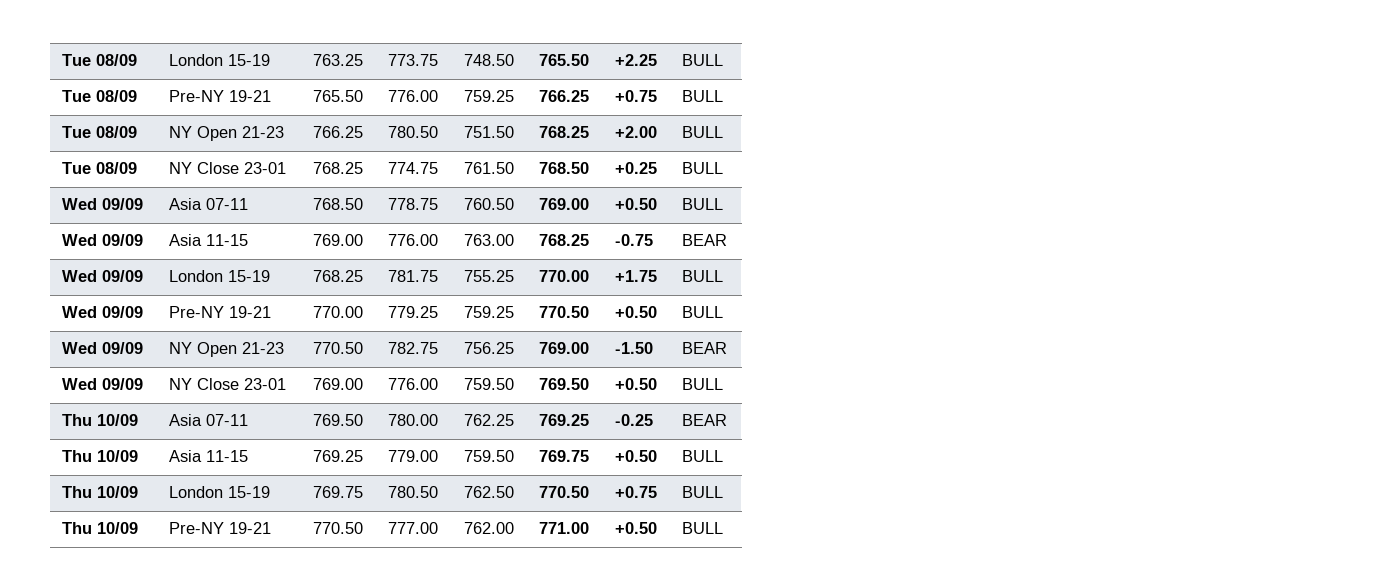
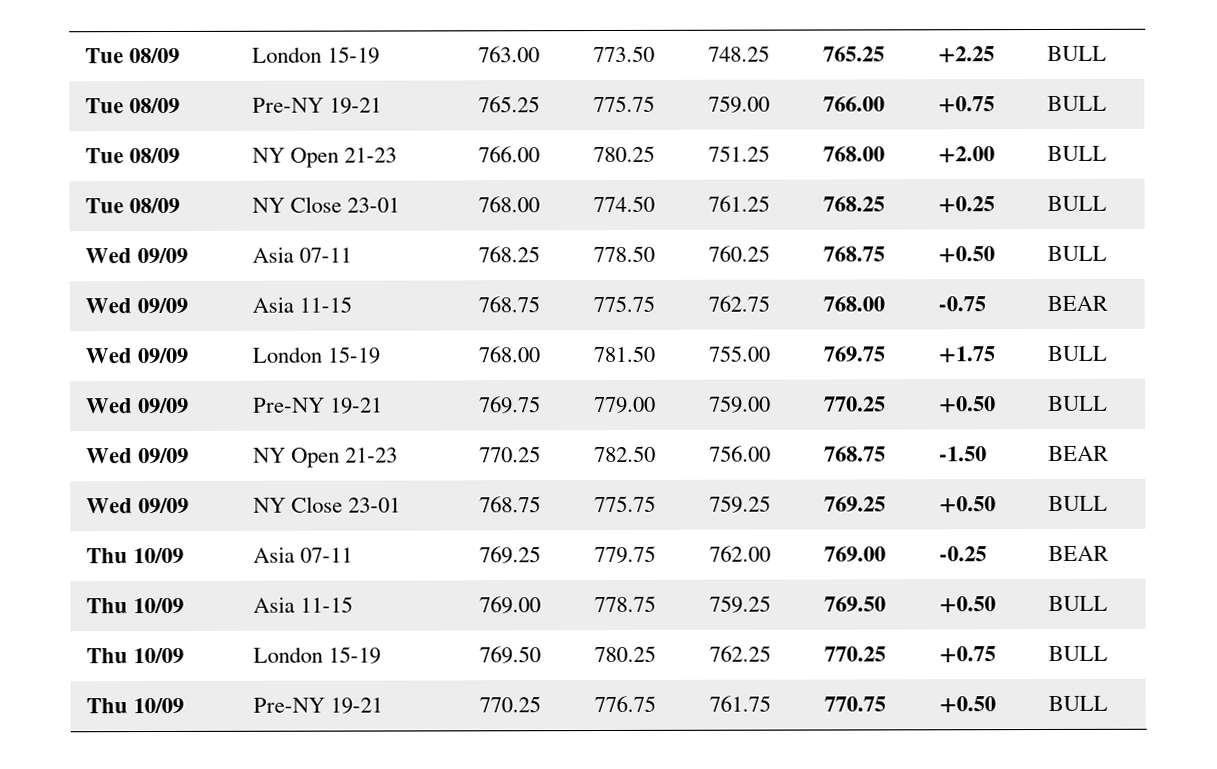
- Tue 08/09 | London 15-19 | 763.25 | 773.75 | 748.50 | 765.50 | +2.25 | BULL
+ Tue 08/09 | London 15-19 | 763.00 | 773.50 | 748.25 | 765.25 | +2.25 | BULL
- Tue 08/09 | Pre-NY 19-21 | 765.50 | 776.00 | 759.25 | 766.25 | +0.75 | BULL
+ Tue 08/09 | Pre-NY 19-21 | 765.25 | 775.75 | 759.00 | 766.00 | +0.75 | BULL
- Tue 08/09 | NY Open 21-23 | 766.25 | 780.50 | 751.50 | 768.25 | +2.00 | BULL
+ Tue 08/09 | NY Open 21-23 | 766.00 | 780.25 | 751.25 | 768.00 | +2.00 | BULL
- Tue 08/09 | NY Close 23-01 | 768.25 | 774.75 | 761.50 | 768.50 | +0.25 | BULL
+ Tue 08/09 | NY Close 23-01 | 768.00 | 774.50 | 761.25 | 768.25 | +0.25 | BULL
- Wed 09/09 | Asia 07-11 | 768.50 | 778.75 | 760.50 | 769.00 | +0.50 | BULL
+ Wed 09/09 | Asia 07-11 | 768.25 | 778.50 | 760.25 | 768.75 | +0.50 | BULL
- Wed 09/09 | Asia 11-15 | 769.00 | 776.00 | 763.00 | 768.25 | -0.75 | BEAR
+ Wed 09/09 | Asia 11-15 | 768.75 | 775.75 | 762.75 | 768.00 | -0.75 | BEAR
- Wed 09/09 | London 15-19 | 768.25 | 781.75 | 755.25 | 770.00 | +1.75 | BULL
+ Wed 09/09 | London 15-19 | 768.00 | 781.50 | 755.00 | 769.75 | +1.75 | BULL
- Wed 09/09 | Pre-NY 19-21 | 770.00 | 779.25 | 759.25 | 770.50 | +0.50 | BULL
+ Wed 09/09 | Pre-NY 19-21 | 769.75 | 779.00 | 759.00 | 770.25 | +0.50 | BULL
- Wed 09/09 | NY Open 21-23 | 770.50 | 782.75 | 756.25 | 769.00 | -1.50 | BEAR
+ Wed 09/09 | NY Open 21-23 | 770.25 | 782.50 | 756.00 | 768.75 | -1.50 | BEAR
- Wed 09/09 | NY Close 23-01 | 769.00 | 776.00 | 759.50 | 769.50 | +0.50 | BULL
+ Wed 09/09 | NY Close 23-01 | 768.75 | 775.75 | 759.25 | 769.25 | +0.50 | BULL
- Thu 10/09 | Asia 07-11 | 769.50 | 780.00 | 762.25 | 769.25 | -0.25 | BEAR
+ Thu 10/09 | Asia 07-11 | 769.25 | 779.75 | 762.00 | 769.00 | -0.25 | BEAR
- Thu 10/09 | Asia 11-15 | 769.25 | 779.00 | 759.50 | 769.75 | +0.50 | BULL
+ Thu 10/09 | Asia 11-15 | 769.00 | 778.75 | 759.25 | 769.50 | +0.50 | BULL
- Thu 10/09 | London 15-19 | 769.75 | 780.50 | 762.50 | 770.50 | +0.75 | BULL
+ Thu 10/09 | London 15-19 | 769.50 | 780.25 | 762.25 | 770.25 | +0.75 | BULL
- Thu 10/09 | Pre-NY 19-21 | 770.50 | 777.00 | 762.00 | 771.00 | +0.50 | BULL
+ Thu 10/09 | Pre-NY 19-21 | 770.25 | 776.75 | 761.75 | 770.75 | +0.50 | BULL

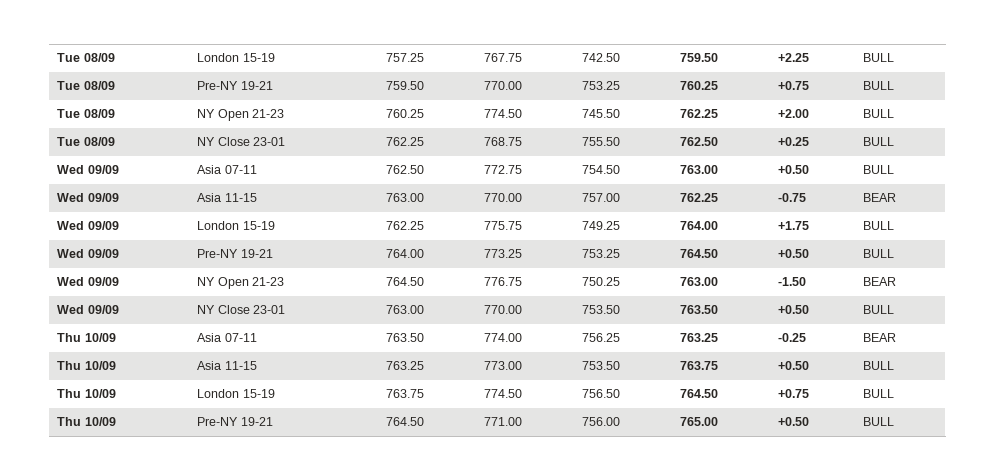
- Tue 08/09 | London 15-19 | 763.00 | 773.50 | 748.25 | 765.25 | +2.25 | BULL
+ Tue 08/09 | London 15-19 | 757.25 | 767.75 | 742.50 | 759.50 | +2.25 | BULL
- Tue 08/09 | Pre-NY 19-21 | 765.25 | 775.75 | 759.00 | 766.00 | +0.75 | BULL
+ Tue 08/09 | Pre-NY 19-21 | 759.50 | 770.00 | 753.25 | 760.25 | +0.75 | BULL
- Tue 08/09 | NY Open 21-23 | 766.00 | 780.25 | 751.25 | 768.00 | +2.00 | BULL
+ Tue 08/09 | NY Open 21-23 | 760.25 | 774.50 | 745.50 | 762.25 | +2.00 | BULL
- Tue 08/09 | NY Close 23-01 | 768.00 | 774.50 | 761.25 | 768.25 | +0.25 | BULL
+ Tue 08/09 | NY Close 23-01 | 762.25 | 768.75 | 755.50 | 762.50 | +0.25 | BULL
- Wed 09/09 | Asia 07-11 | 768.25 | 778.50 | 760.25 | 768.75 | +0.50 | BULL
+ Wed 09/09 | Asia 07-11 | 762.50 | 772.75 | 754.50 | 763.00 | +0.50 | BULL
- Wed 09/09 | Asia 11-15 | 768.75 | 775.75 | 762.75 | 768.00 | -0.75 | BEAR
+ Wed 09/09 | Asia 11-15 | 763.00 | 770.00 | 757.00 | 762.25 | -0.75 | BEAR
- Wed 09/09 | London 15-19 | 768.00 | 781.50 | 755.00 | 769.75 | +1.75 | BULL
+ Wed 09/09 | London 15-19 | 762.25 | 775.75 | 749.25 | 764.00 | +1.75 | BULL
- Wed 09/09 | Pre-NY 19-21 | 769.75 | 779.00 | 759.00 | 770.25 | +0.50 | BULL
+ Wed 09/09 | Pre-NY 19-21 | 764.00 | 773.25 | 753.25 | 764.50 | +0.50 | BULL
- Wed 09/09 | NY Open 21-23 | 770.25 | 782.50 | 756.00 | 768.75 | -1.50 | BEAR
+ Wed 09/09 | NY Open 21-23 | 764.50 | 776.75 | 750.25 | 763.00 | -1.50 | BEAR
- Wed 09/09 | NY Close 23-01 | 768.75 | 775.75 | 759.25 | 769.25 | +0.50 | BULL
+ Wed 09/09 | NY Close 23-01 | 763.00 | 770.00 | 753.50 | 763.50 | +0.50 | BULL
- Thu 10/09 | Asia 07-11 | 769.25 | 779.75 | 762.00 | 769.00 | -0.25 | BEAR
+ Thu 10/09 | Asia 07-11 | 763.50 | 774.00 | 756.25 | 763.25 | -0.25 | BEAR
- Thu 10/09 | Asia 11-15 | 769.00 | 778.75 | 759.25 | 769.50 | +0.50 | BULL
+ Thu 10/09 | Asia 11-15 | 763.25 | 773.00 | 753.50 | 763.75 | +0.50 | BULL
- Thu 10/09 | London 15-19 | 769.50 | 780.25 | 762.25 | 770.25 | +0.75 | BULL
+ Thu 10/09 | London 15-19 | 763.75 | 774.50 | 756.50 | 764.50 | +0.75 | BULL
- Thu 10/09 | Pre-NY 19-21 | 770.25 | 776.75 | 761.75 | 770.75 | +0.50 | BULL
+ Thu 10/09 | Pre-NY 19-21 | 764.50 | 771.00 | 756.00 | 765.00 | +0.50 | BULL

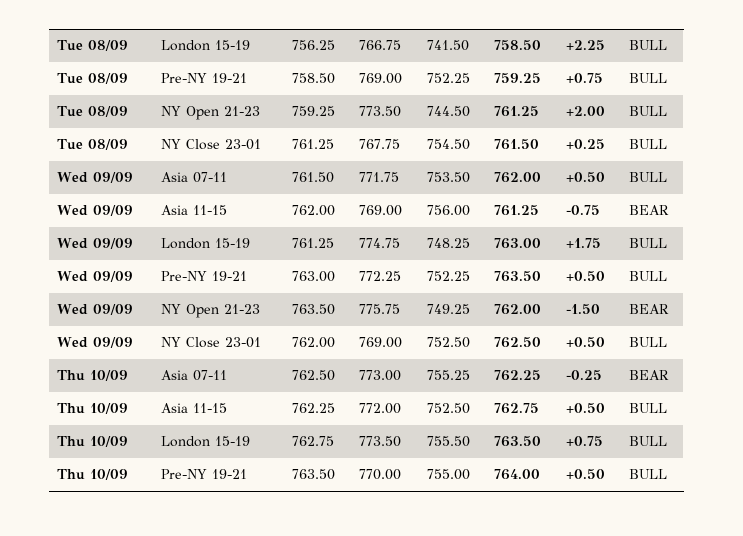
- Tue 08/09 | London 15-19 | 757.25 | 767.75 | 742.50 | 759.50 | +2.25 | BULL
+ Tue 08/09 | London 15-19 | 756.25 | 766.75 | 741.50 | 758.50 | +2.25 | BULL
- Tue 08/09 | Pre-NY 19-21 | 759.50 | 770.00 | 753.25 | 760.25 | +0.75 | BULL
+ Tue 08/09 | Pre-NY 19-21 | 758.50 | 769.00 | 752.25 | 759.25 | +0.75 | BULL
- Tue 08/09 | NY Open 21-23 | 760.25 | 774.50 | 745.50 | 762.25 | +2.00 | BULL
+ Tue 08/09 | NY Open 21-23 | 759.25 | 773.50 | 744.50 | 761.25 | +2.00 | BULL
- Tue 08/09 | NY Close 23-01 | 762.25 | 768.75 | 755.50 | 762.50 | +0.25 | BULL
+ Tue 08/09 | NY Close 23-01 | 761.25 | 767.75 | 754.50 | 761.50 | +0.25 | BULL
- Wed 09/09 | Asia 07-11 | 762.50 | 772.75 | 754.50 | 763.00 | +0.50 | BULL
+ Wed 09/09 | Asia 07-11 | 761.50 | 771.75 | 753.50 | 762.00 | +0.50 | BULL
- Wed 09/09 | Asia 11-15 | 763.00 | 770.00 | 757.00 | 762.25 | -0.75 | BEAR
+ Wed 09/09 | Asia 11-15 | 762.00 | 769.00 | 756.00 | 761.25 | -0.75 | BEAR
- Wed 09/09 | London 15-19 | 762.25 | 775.75 | 749.25 | 764.00 | +1.75 | BULL
+ Wed 09/09 | London 15-19 | 761.25 | 774.75 | 748.25 | 763.00 | +1.75 | BULL
- Wed 09/09 | Pre-NY 19-21 | 764.00 | 773.25 | 753.25 | 764.50 | +0.50 | BULL
+ Wed 09/09 | Pre-NY 19-21 | 763.00 | 772.25 | 752.25 | 763.50 | +0.50 | BULL
- Wed 09/09 | NY Open 21-23 | 764.50 | 776.75 | 750.25 | 763.00 | -1.50 | BEAR
+ Wed 09/09 | NY Open 21-23 | 763.50 | 775.75 | 749.25 | 762.00 | -1.50 | BEAR
- Wed 09/09 | NY Close 23-01 | 763.00 | 770.00 | 753.50 | 763.50 | +0.50 | BULL
+ Wed 09/09 | NY Close 23-01 | 762.00 | 769.00 | 752.50 | 762.50 | +0.50 | BULL
- Thu 10/09 | Asia 07-11 | 763.50 | 774.00 | 756.25 | 763.25 | -0.25 | BEAR
+ Thu 10/09 | Asia 07-11 | 762.50 | 773.00 | 755.25 | 762.25 | -0.25 | BEAR
- Thu 10/09 | Asia 11-15 | 763.25 | 773.00 | 753.50 | 763.75 | +0.50 | BULL
+ Thu 10/09 | Asia 11-15 | 762.25 | 772.00 | 752.50 | 762.75 | +0.50 | BULL
- Thu 10/09 | London 15-19 | 763.75 | 774.50 | 756.50 | 764.50 | +0.75 | BULL
+ Thu 10/09 | London 15-19 | 762.75 | 773.50 | 755.50 | 763.50 | +0.75 | BULL
- Thu 10/09 | Pre-NY 19-21 | 764.50 | 771.00 | 756.00 | 765.00 | +0.50 | BULL
+ Thu 10/09 | Pre-NY 19-21 | 763.50 | 770.00 | 755.00 | 764.00 | +0.50 | BULL

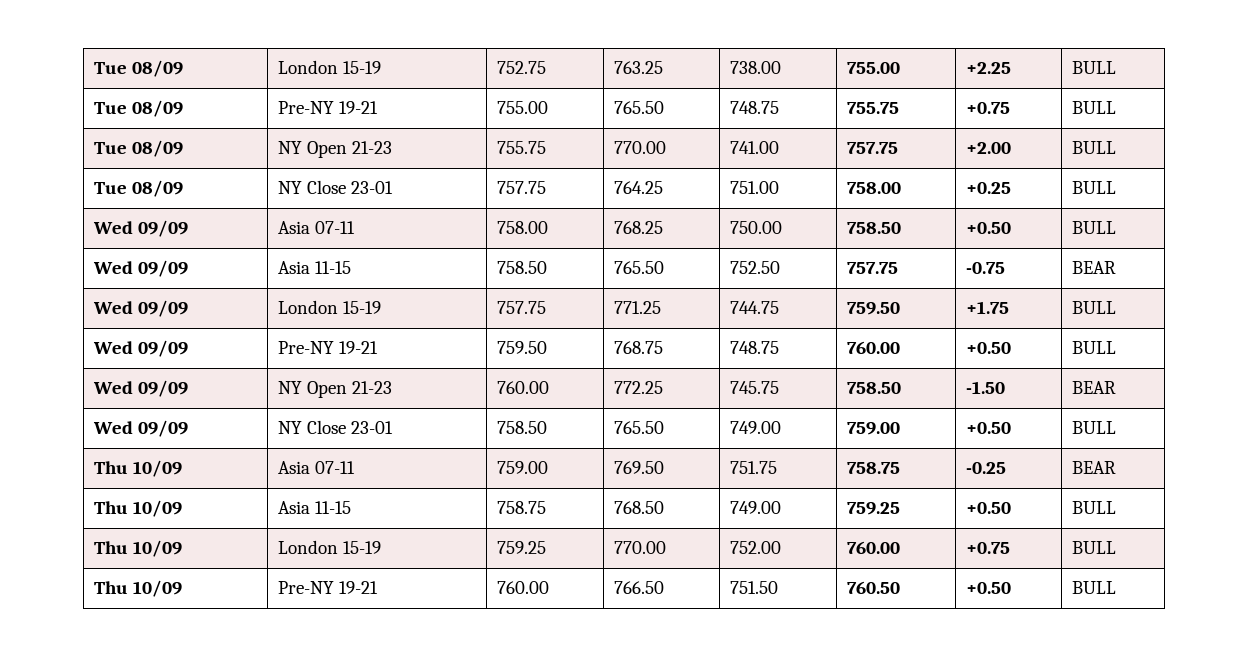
- Tue 08/09 | London 15-19 | 756.25 | 766.75 | 741.50 | 758.50 | +2.25 | BULL
+ Tue 08/09 | London 15-19 | 752.75 | 763.25 | 738.00 | 755.00 | +2.25 | BULL
- Tue 08/09 | Pre-NY 19-21 | 758.50 | 769.00 | 752.25 | 759.25 | +0.75 | BULL
+ Tue 08/09 | Pre-NY 19-21 | 755.00 | 765.50 | 748.75 | 755.75 | +0.75 | BULL
- Tue 08/09 | NY Open 21-23 | 759.25 | 773.50 | 744.50 | 761.25 | +2.00 | BULL
+ Tue 08/09 | NY Open 21-23 | 755.75 | 770.00 | 741.00 | 757.75 | +2.00 | BULL
- Tue 08/09 | NY Close 23-01 | 761.25 | 767.75 | 754.50 | 761.50 | +0.25 | BULL
+ Tue 08/09 | NY Close 23-01 | 757.75 | 764.25 | 751.00 | 758.00 | +0.25 | BULL
- Wed 09/09 | Asia 07-11 | 761.50 | 771.75 | 753.50 | 762.00 | +0.50 | BULL
+ Wed 09/09 | Asia 07-11 | 758.00 | 768.25 | 750.00 | 758.50 | +0.50 | BULL
- Wed 09/09 | Asia 11-15 | 762.00 | 769.00 | 756.00 | 761.25 | -0.75 | BEAR
+ Wed 09/09 | Asia 11-15 | 758.50 | 765.50 | 752.50 | 757.75 | -0.75 | BEAR
- Wed 09/09 | London 15-19 | 761.25 | 774.75 | 748.25 | 763.00 | +1.75 | BULL
+ Wed 09/09 | London 15-19 | 757.75 | 771.25 | 744.75 | 759.50 | +1.75 | BULL
- Wed 09/09 | Pre-NY 19-21 | 763.00 | 772.25 | 752.25 | 763.50 | +0.50 | BULL
+ Wed 09/09 | Pre-NY 19-21 | 759.50 | 768.75 | 748.75 | 760.00 | +0.50 | BULL
- Wed 09/09 | NY Open 21-23 | 763.50 | 775.75 | 749.25 | 762.00 | -1.50 | BEAR
+ Wed 09/09 | NY Open 21-23 | 760.00 | 772.25 | 745.75 | 758.50 | -1.50 | BEAR
- Wed 09/09 | NY Close 23-01 | 762.00 | 769.00 | 752.50 | 762.50 | +0.50 | BULL
+ Wed 09/09 | NY Close 23-01 | 758.50 | 765.50 | 749.00 | 759.00 | +0.50 | BULL
- Thu 10/09 | Asia 07-11 | 762.50 | 773.00 | 755.25 | 762.25 | -0.25 | BEAR
+ Thu 10/09 | Asia 07-11 | 759.00 | 769.50 | 751.75 | 758.75 | -0.25 | BEAR
- Thu 10/09 | Asia 11-15 | 762.25 | 772.00 | 752.50 | 762.75 | +0.50 | BULL
+ Thu 10/09 | Asia 11-15 | 758.75 | 768.50 | 749.00 | 759.25 | +0.50 | BULL
- Thu 10/09 | London 15-19 | 762.75 | 773.50 | 755.50 | 763.50 | +0.75 | BULL
+ Thu 10/09 | London 15-19 | 759.25 | 770.00 | 752.00 | 760.00 | +0.75 | BULL
- Thu 10/09 | Pre-NY 19-21 | 763.50 | 770.00 | 755.00 | 764.00 | +0.50 | BULL
+ Thu 10/09 | Pre-NY 19-21 | 760.00 | 766.50 | 751.50 | 760.50 | +0.50 | BULL

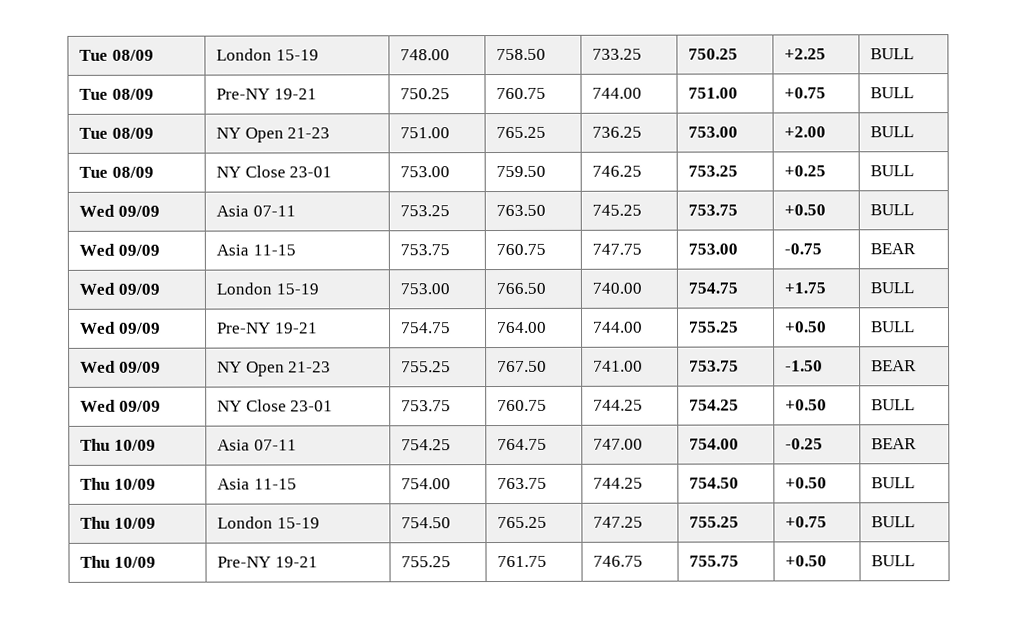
- Tue 08/09 | London 15-19 | 752.75 | 763.25 | 738.00 | 755.00 | +2.25 | BULL
+ Tue 08/09 | London 15-19 | 748.00 | 758.50 | 733.25 | 750.25 | +2.25 | BULL
- Tue 08/09 | Pre-NY 19-21 | 755.00 | 765.50 | 748.75 | 755.75 | +0.75 | BULL
+ Tue 08/09 | Pre-NY 19-21 | 750.25 | 760.75 | 744.00 | 751.00 | +0.75 | BULL
- Tue 08/09 | NY Open 21-23 | 755.75 | 770.00 | 741.00 | 757.75 | +2.00 | BULL
+ Tue 08/09 | NY Open 21-23 | 751.00 | 765.25 | 736.25 | 753.00 | +2.00 | BULL
- Tue 08/09 | NY Close 23-01 | 757.75 | 764.25 | 751.00 | 758.00 | +0.25 | BULL
+ Tue 08/09 | NY Close 23-01 | 753.00 | 759.50 | 746.25 | 753.25 | +0.25 | BULL
- Wed 09/09 | Asia 07-11 | 758.00 | 768.25 | 750.00 | 758.50 | +0.50 | BULL
+ Wed 09/09 | Asia 07-11 | 753.25 | 763.50 | 745.25 | 753.75 | +0.50 | BULL
- Wed 09/09 | Asia 11-15 | 758.50 | 765.50 | 752.50 | 757.75 | -0.75 | BEAR
+ Wed 09/09 | Asia 11-15 | 753.75 | 760.75 | 747.75 | 753.00 | -0.75 | BEAR
- Wed 09/09 | London 15-19 | 757.75 | 771.25 | 744.75 | 759.50 | +1.75 | BULL
+ Wed 09/09 | London 15-19 | 753.00 | 766.50 | 740.00 | 754.75 | +1.75 | BULL
- Wed 09/09 | Pre-NY 19-21 | 759.50 | 768.75 | 748.75 | 760.00 | +0.50 | BULL
+ Wed 09/09 | Pre-NY 19-21 | 754.75 | 764.00 | 744.00 | 755.25 | +0.50 | BULL
- Wed 09/09 | NY Open 21-23 | 760.00 | 772.25 | 745.75 | 758.50 | -1.50 | BEAR
+ Wed 09/09 | NY Open 21-23 | 755.25 | 767.50 | 741.00 | 753.75 | -1.50 | BEAR
- Wed 09/09 | NY Close 23-01 | 758.50 | 765.50 | 749.00 | 759.00 | +0.50 | BULL
+ Wed 09/09 | NY Close 23-01 | 753.75 | 760.75 | 744.25 | 754.25 | +0.50 | BULL
- Thu 10/09 | Asia 07-11 | 759.00 | 769.50 | 751.75 | 758.75 | -0.25 | BEAR
+ Thu 10/09 | Asia 07-11 | 754.25 | 764.75 | 747.00 | 754.00 | -0.25 | BEAR
- Thu 10/09 | Asia 11-15 | 758.75 | 768.50 | 749.00 | 759.25 | +0.50 | BULL
+ Thu 10/09 | Asia 11-15 | 754.00 | 763.75 | 744.25 | 754.50 | +0.50 | BULL
- Thu 10/09 | London 15-19 | 759.25 | 770.00 | 752.00 | 760.00 | +0.75 | BULL
+ Thu 10/09 | London 15-19 | 754.50 | 765.25 | 747.25 | 755.25 | +0.75 | BULL
- Thu 10/09 | Pre-NY 19-21 | 760.00 | 766.50 | 751.50 | 760.50 | +0.50 | BULL
+ Thu 10/09 | Pre-NY 19-21 | 755.25 | 761.75 | 746.75 | 755.75 | +0.50 | BULL

